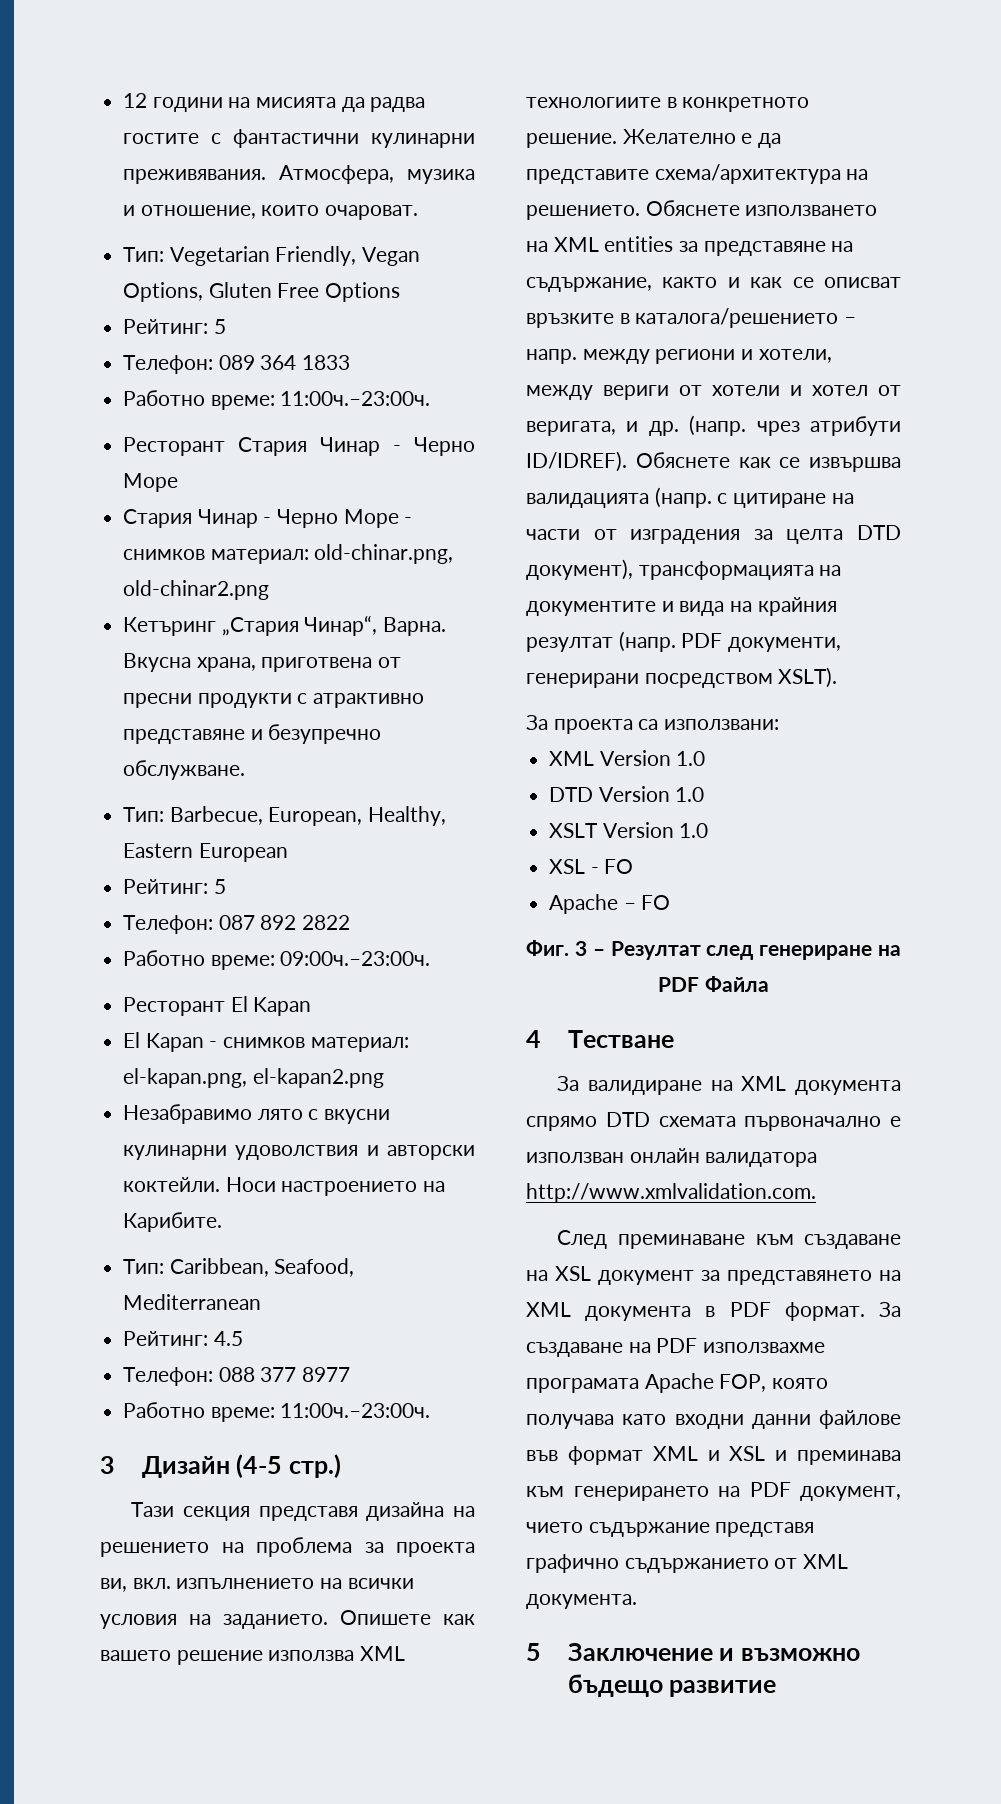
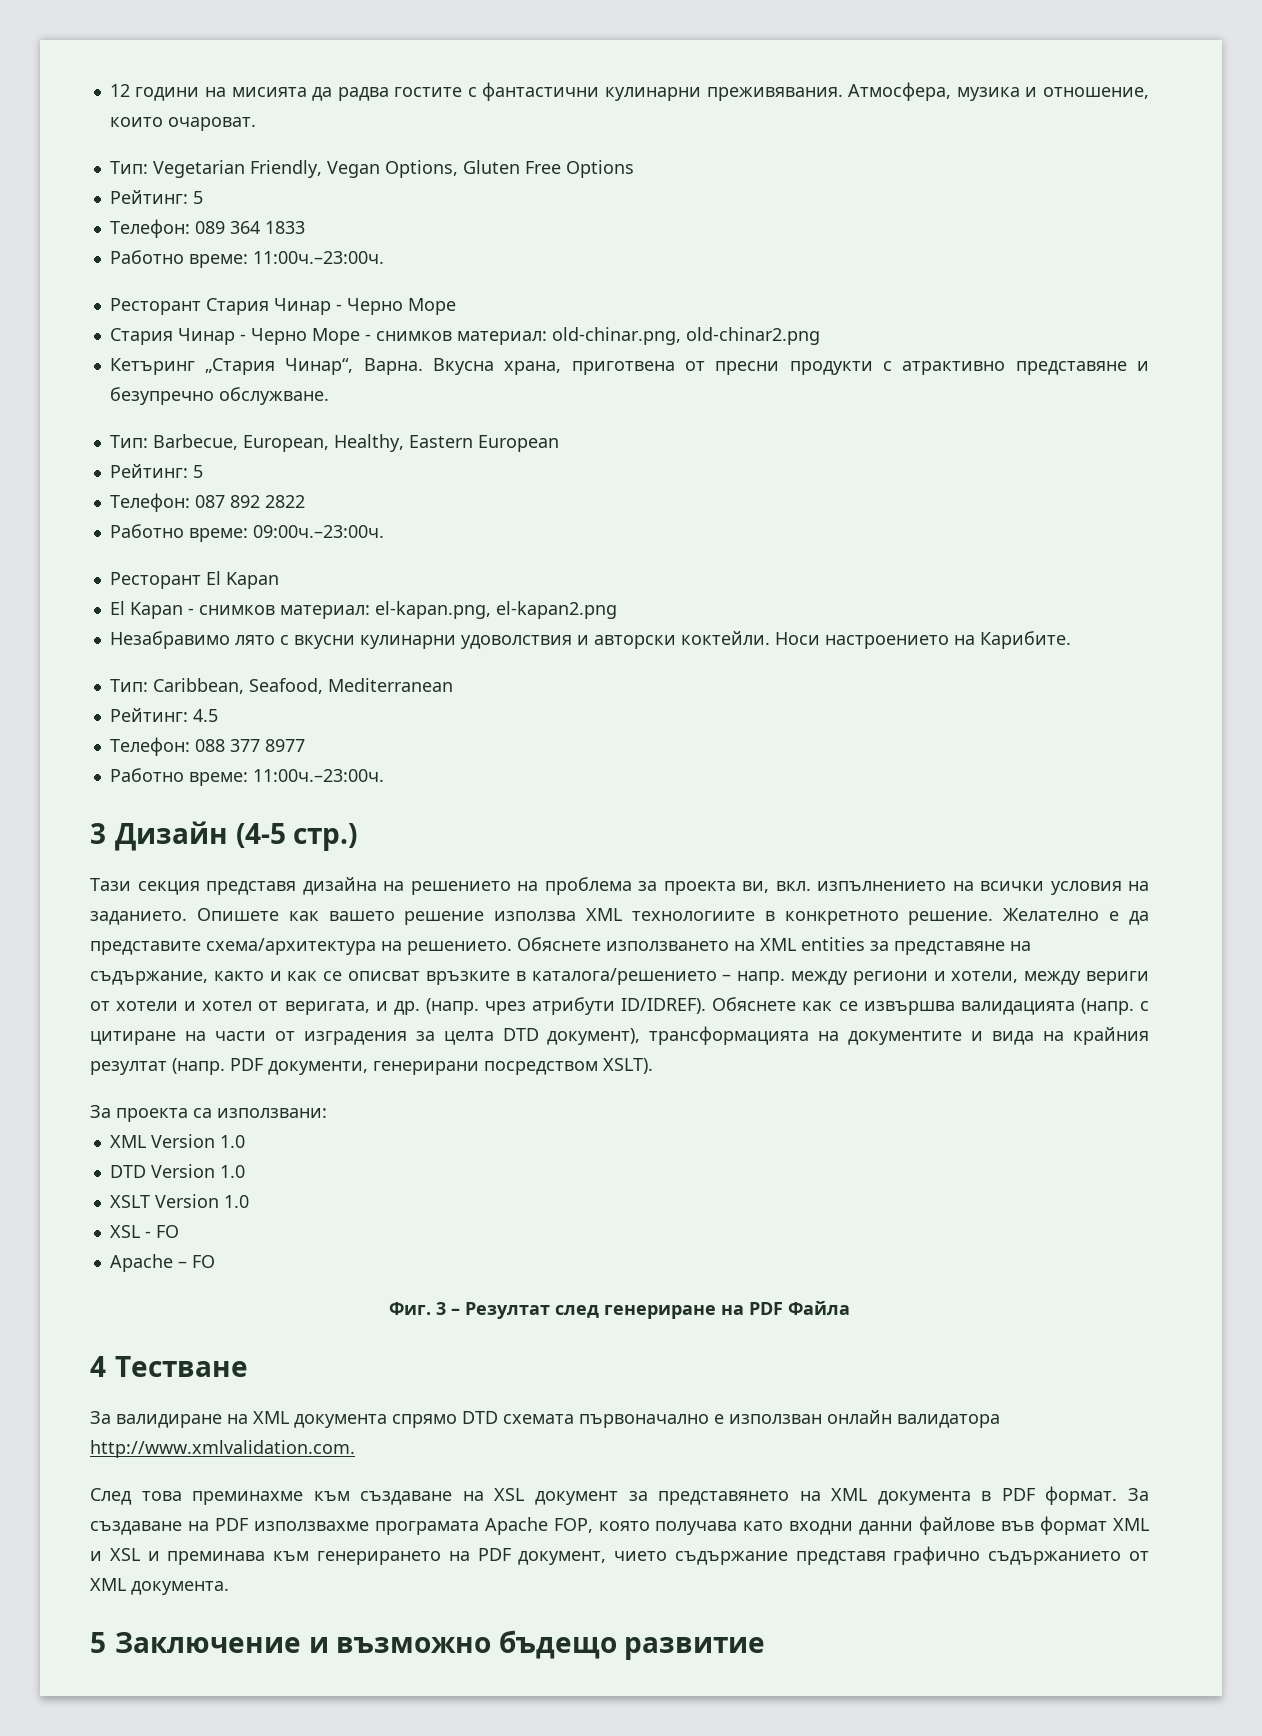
- След преминаване към създаване на XSL документ за представянето на XML документа в PDF формат.
+ След това преминахме към създаване на XSL документ за представянето на XML документа в PDF формат.

